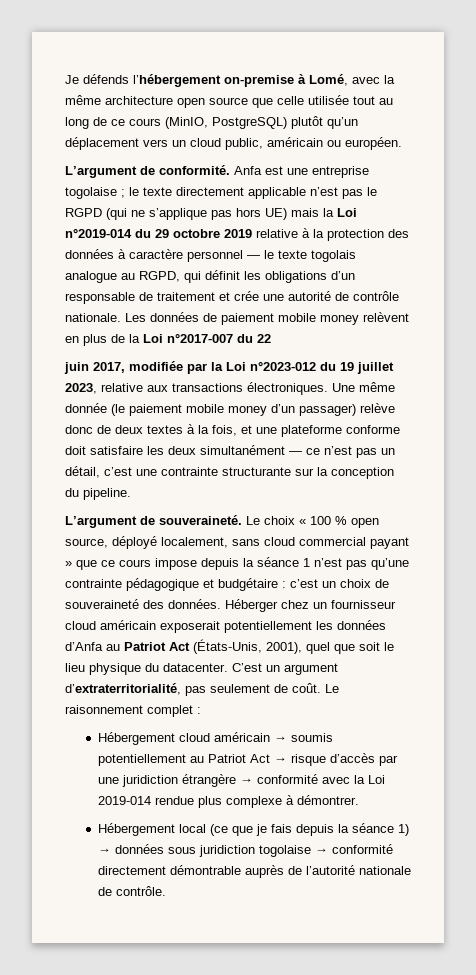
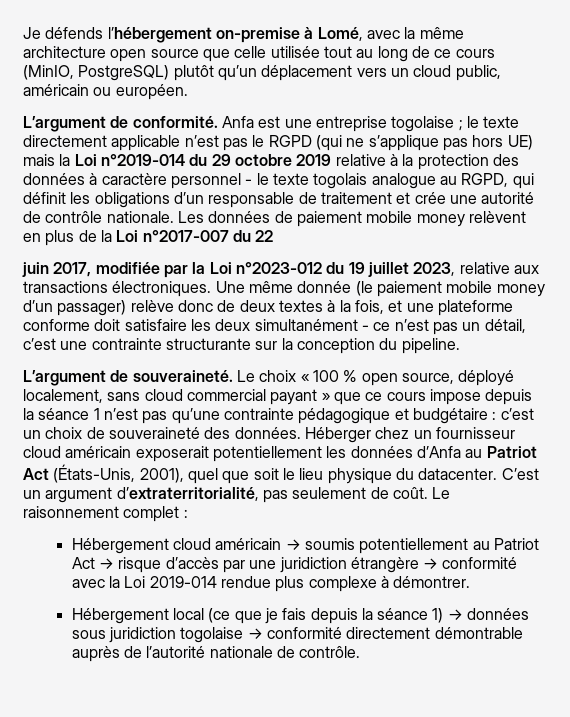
- Anfa est une entreprise togolaise ; le texte directement applicable n’est pas le RGPD (qui ne s’applique pas hors UE) mais la Loi n°2019-014 du 29 octobre 2019 relative à la protection des données à caractère personnel — le texte togolais analogue au RGPD, qui définit les obligations d’un responsable de traitement et crée une autorité de contrôle nationale.
+ Anfa est une entreprise togolaise ; le texte directement applicable n’est pas le RGPD (qui ne s’applique pas hors UE) mais la Loi n°2019-014 du 29 octobre 2019 relative à la protection des données à caractère personnel - le texte togolais analogue au RGPD, qui définit les obligations d’un responsable de traitement et crée une autorité de contrôle nationale.
- Une même donnée (le paiement mobile money d’un passager) relève donc de deux textes à la fois, et une plateforme conforme doit satisfaire les deux simultanément — ce n’est pas un détail, c’est une contrainte structurante sur la conception du pipeline.
+ Une même donnée (le paiement mobile money d’un passager) relève donc de deux textes à la fois, et une plateforme conforme doit satisfaire les deux simultanément - ce n’est pas un détail, c’est une contrainte structurante sur la conception du pipeline.

